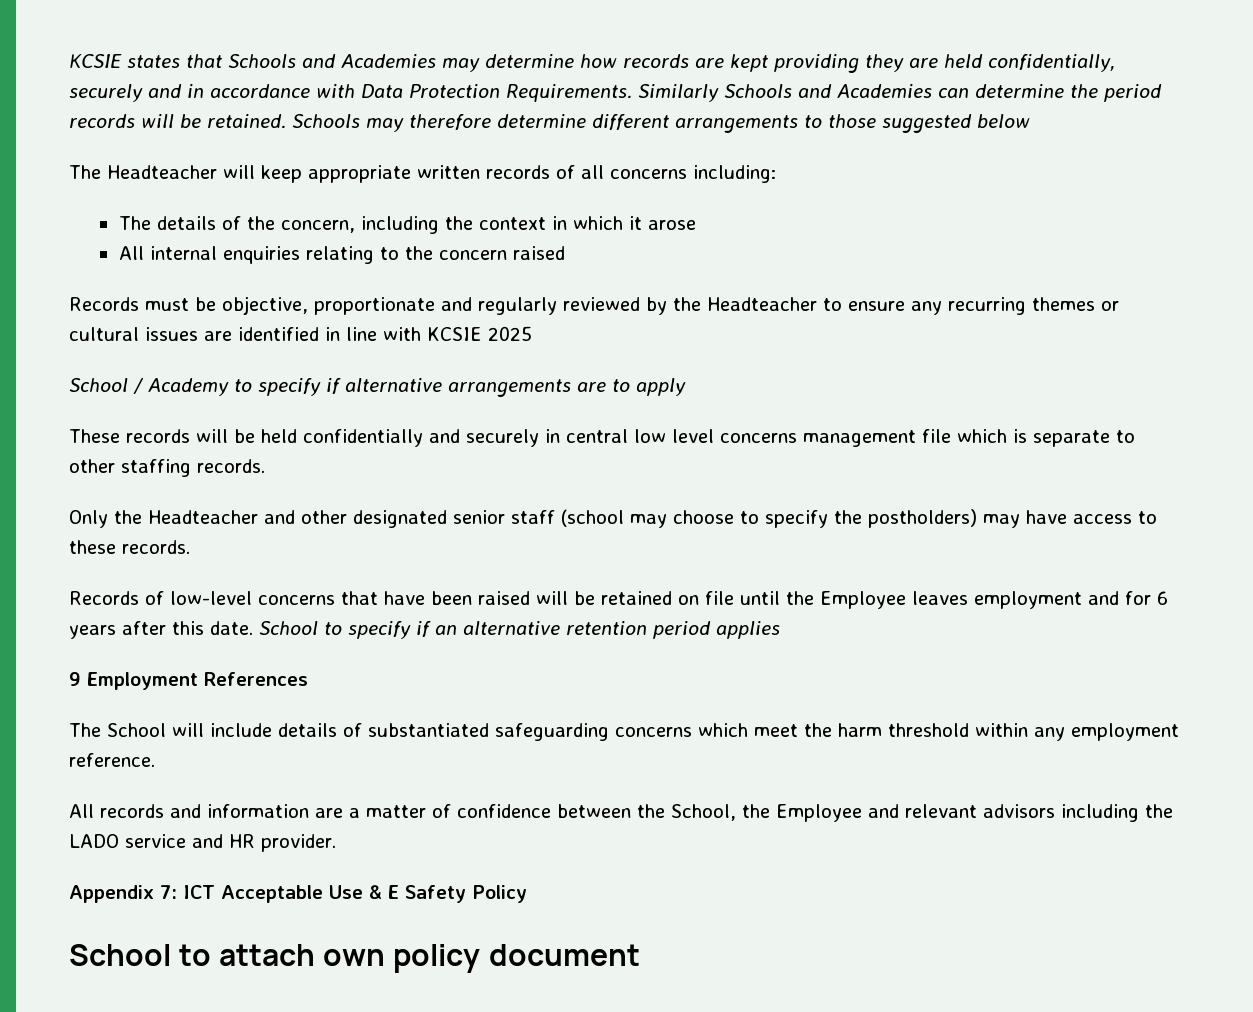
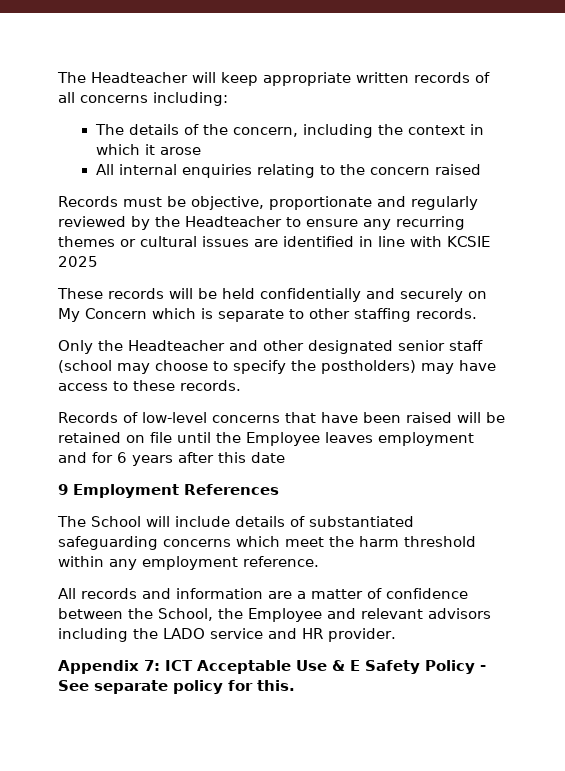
- KCSIE states that Schools and Academies may determine how records are kept providing they are held confidentially, securely and in accordance with Data Protection Requirements. Similarly Schools and Academies can determine the period records will be retained. Schools may therefore determine different arrangements to those suggested below
- School / Academy to specify if alternative arrangements are to apply
- These records will be held confidentially and securely in central low level concerns management file which is separate to other staffing records.
+ These records will be held confidentially and securely on My Concern which is separate to other staffing records.
- Records of low-level concerns that have been raised will be retained on file until the Employee leaves employment and for 6 years after this date. School to specify if an alternative retention period applies
+ Records of low-level concerns that have been raised will be retained on file until the Employee leaves employment and for 6 years after this date
- Appendix 7: ICT Acceptable Use & E Safety Policy
- School to attach own policy document
+ Appendix 7: ICT Acceptable Use & E Safety Policy - See separate policy for this.

